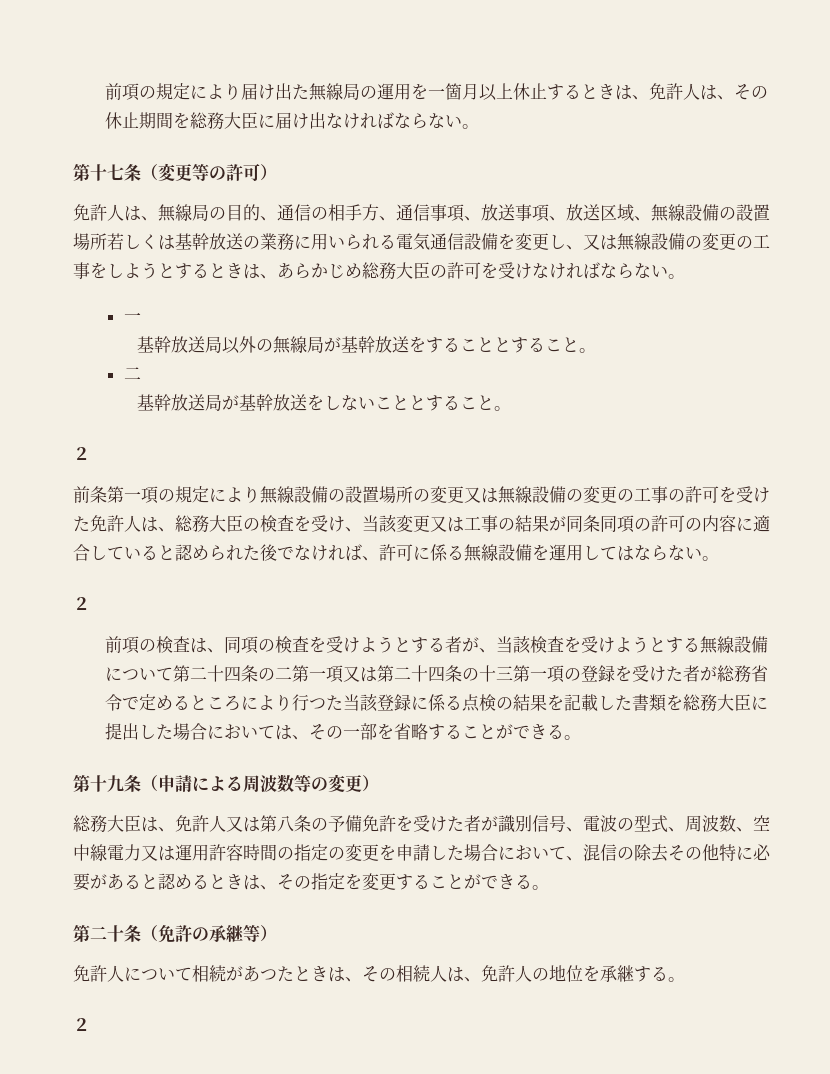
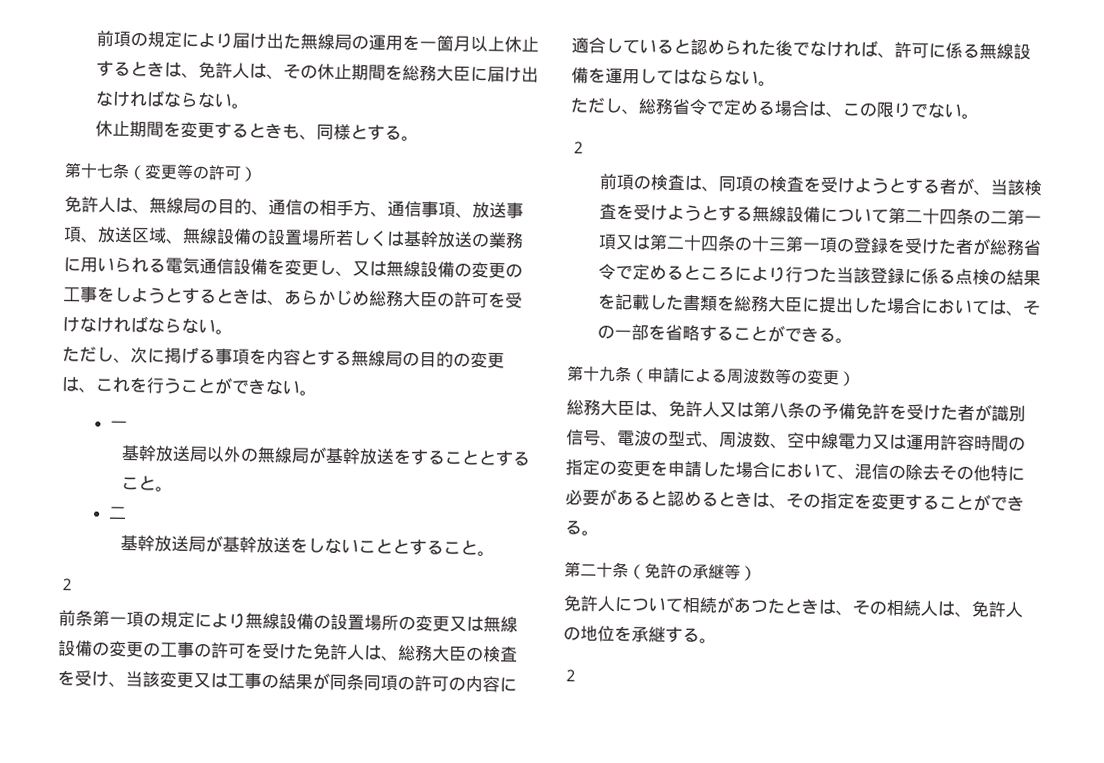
+ 休止期間を変更するときも、同様とする。
+ ただし、次に掲げる事項を内容とする無線局の目的の変更は、これを行うことができない。
+ ただし、総務省令で定める場合は、この限りでない。

